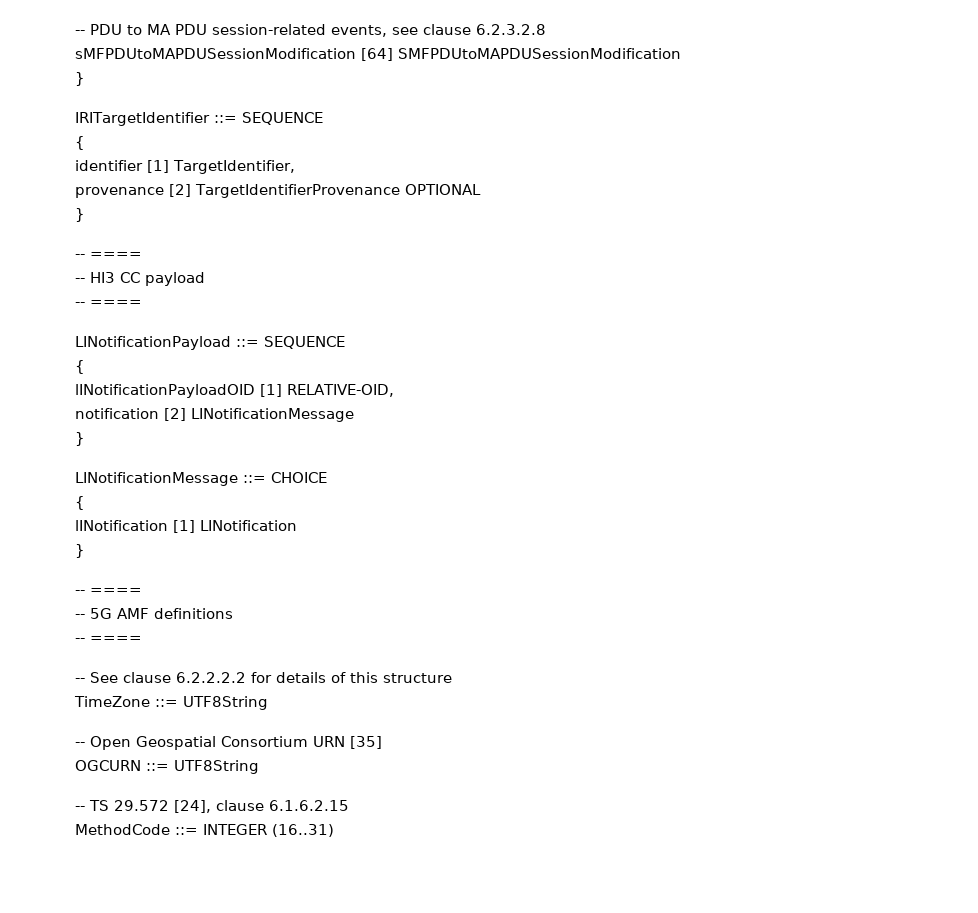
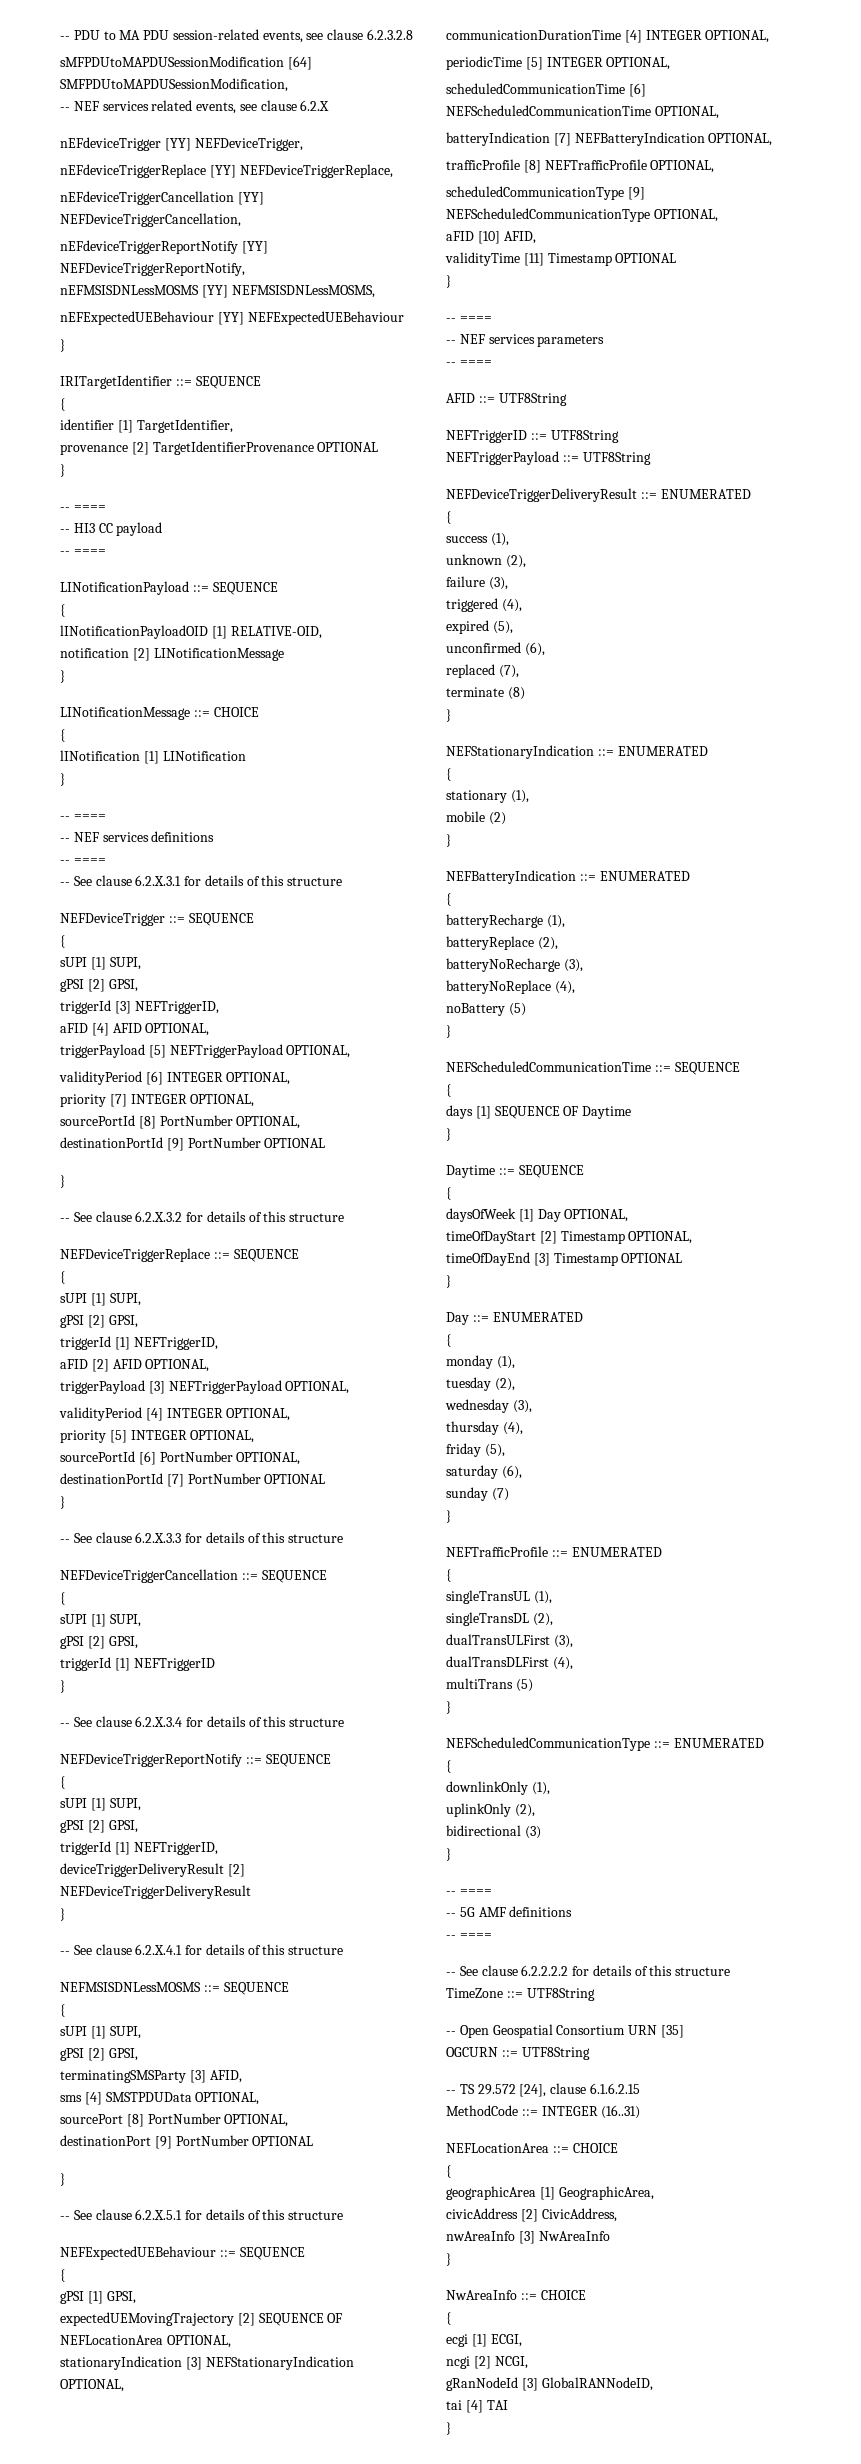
- sMFPDUtoMAPDUSessionModification [64] SMFPDUtoMAPDUSessionModification
+ sMFPDUtoMAPDUSessionModification [64] SMFPDUtoMAPDUSessionModification,
+ -- NEF services related events, see clause 6.2.X
+ nEFdeviceTrigger [YY] NEFDeviceTrigger,
+ nEFdeviceTriggerReplace [YY] NEFDeviceTriggerReplace,
+ nEFdeviceTriggerCancellation [YY] NEFDeviceTriggerCancellation,
+ nEFdeviceTriggerReportNotify [YY] NEFDeviceTriggerReportNotify,
+ nEFMSISDNLessMOSMS [YY] NEFMSISDNLessMOSMS,
+ nEFExpectedUEBehaviour [YY] NEFExpectedUEBehaviour
+ -- NEF services definitions
+ -- ====
+ -- See clause 6.2.X.3.1 for details of this structure
+ NEFDeviceTrigger ::= SEQUENCE
+ {
+ sUPI [1] SUPI,
+ gPSI [2] GPSI,
+ triggerId [3] NEFTriggerID,
+ aFID [4] AFID OPTIONAL,
+ triggerPayload [5] NEFTriggerPayload OPTIONAL,
+ validityPeriod [6] INTEGER OPTIONAL,
+ priority [7] INTEGER OPTIONAL,
+ sourcePortId [8] PortNumber OPTIONAL,
+ destinationPortId [9] PortNumber OPTIONAL
+ }
+ -- See clause 6.2.X.3.2 for details of this structure
+ NEFDeviceTriggerReplace ::= SEQUENCE
+ {
+ sUPI [1] SUPI,
+ gPSI [2] GPSI,
+ triggerId [1] NEFTriggerID,
+ aFID [2] AFID OPTIONAL,
+ triggerPayload [3] NEFTriggerPayload OPTIONAL,
+ validityPeriod [4] INTEGER OPTIONAL,
+ priority [5] INTEGER OPTIONAL,
+ sourcePortId [6] PortNumber OPTIONAL,
+ destinationPortId [7] PortNumber OPTIONAL
+ }
+ -- See clause 6.2.X.3.3 for details of this structure
+ NEFDeviceTriggerCancellation ::= SEQUENCE
+ {
+ sUPI [1] SUPI,
+ gPSI [2] GPSI,
+ triggerId [1] NEFTriggerID
+ }
+ -- See clause 6.2.X.3.4 for details of this structure
+ NEFDeviceTriggerReportNotify ::= SEQUENCE
+ {
+ sUPI [1] SUPI,
+ gPSI [2] GPSI,
+ triggerId [1] NEFTriggerID,
+ deviceTriggerDeliveryResult [2] NEFDeviceTriggerDeliveryResult
+ }
+ -- See clause 6.2.X.4.1 for details of this structure
+ NEFMSISDNLessMOSMS ::= SEQUENCE
+ {
+ sUPI [1] SUPI,
+ gPSI [2] GPSI,
+ terminatingSMSParty [3] AFID,
+ sms [4] SMSTPDUData OPTIONAL,
+ sourcePort [8] PortNumber OPTIONAL,
+ destinationPort [9] PortNumber OPTIONAL
+ }
+ -- See clause 6.2.X.5.1 for details of this structure
+ NEFExpectedUEBehaviour ::= SEQUENCE
+ {
+ gPSI [1] GPSI,
+ expectedUEMovingTrajectory [2] SEQUENCE OF NEFLocationArea OPTIONAL,
+ stationaryIndication [3] NEFStationaryIndication OPTIONAL,
+ communicationDurationTime [4] INTEGER OPTIONAL,
+ periodicTime [5] INTEGER OPTIONAL,
+ scheduledCommunicationTime [6] NEFScheduledCommunicationTime OPTIONAL,
+ batteryIndication [7] NEFBatteryIndication OPTIONAL,
+ trafficProfile [8] NEFTrafficProfile OPTIONAL,
+ scheduledCommunicationType [9] NEFScheduledCommunicationType OPTIONAL,
+ aFID [10] AFID,
+ validityTime [11] Timestamp OPTIONAL
+ }
+ -- ====
+ -- NEF services parameters
+ -- ====
+ AFID ::= UTF8String
+ NEFTriggerID ::= UTF8String
+ NEFTriggerPayload ::= UTF8String
+ NEFDeviceTriggerDeliveryResult ::= ENUMERATED
+ {
+ success (1),
+ unknown (2),
+ failure (3),
+ triggered (4),
+ expired (5),
+ unconfirmed (6),
+ replaced (7),
+ terminate (8)
+ }
+ NEFStationaryIndication ::= ENUMERATED
+ {
+ stationary (1),
+ mobile (2)
+ }
+ NEFBatteryIndication ::= ENUMERATED
+ {
+ batteryRecharge (1),
+ batteryReplace (2),
+ batteryNoRecharge (3),
+ batteryNoReplace (4),
+ noBattery (5)
+ }
+ NEFScheduledCommunicationTime ::= SEQUENCE
+ {
+ days [1] SEQUENCE OF Daytime
+ }
+ Daytime ::= SEQUENCE
+ {
+ daysOfWeek [1] Day OPTIONAL,
+ timeOfDayStart [2] Timestamp OPTIONAL,
+ timeOfDayEnd [3] Timestamp OPTIONAL
+ }
+ Day ::= ENUMERATED
+ {
+ monday (1),
+ tuesday (2),
+ wednesday (3),
+ thursday (4),
+ friday (5),
+ saturday (6),
+ sunday (7)
+ }
+ NEFTrafficProfile ::= ENUMERATED
+ {
+ singleTransUL (1),
+ singleTransDL (2),
+ dualTransULFirst (3),
+ dualTransDLFirst (4),
+ multiTrans (5)
+ }
+ NEFScheduledCommunicationType ::= ENUMERATED
+ {
+ downlinkOnly (1),
+ uplinkOnly (2),
+ bidirectional (3)
+ }
+ -- ====
+ NEFLocationArea ::= CHOICE
+ {
+ geographicArea [1] GeographicArea,
+ civicAddress [2] CivicAddress,
+ nwAreaInfo [3] NwAreaInfo
+ }
+ NwAreaInfo ::= CHOICE
+ {
+ ecgi [1] ECGI,
+ ncgi [2] NCGI,
+ gRanNodeId [3] GlobalRANNodeID,
+ tai [4] TAI
+ }

